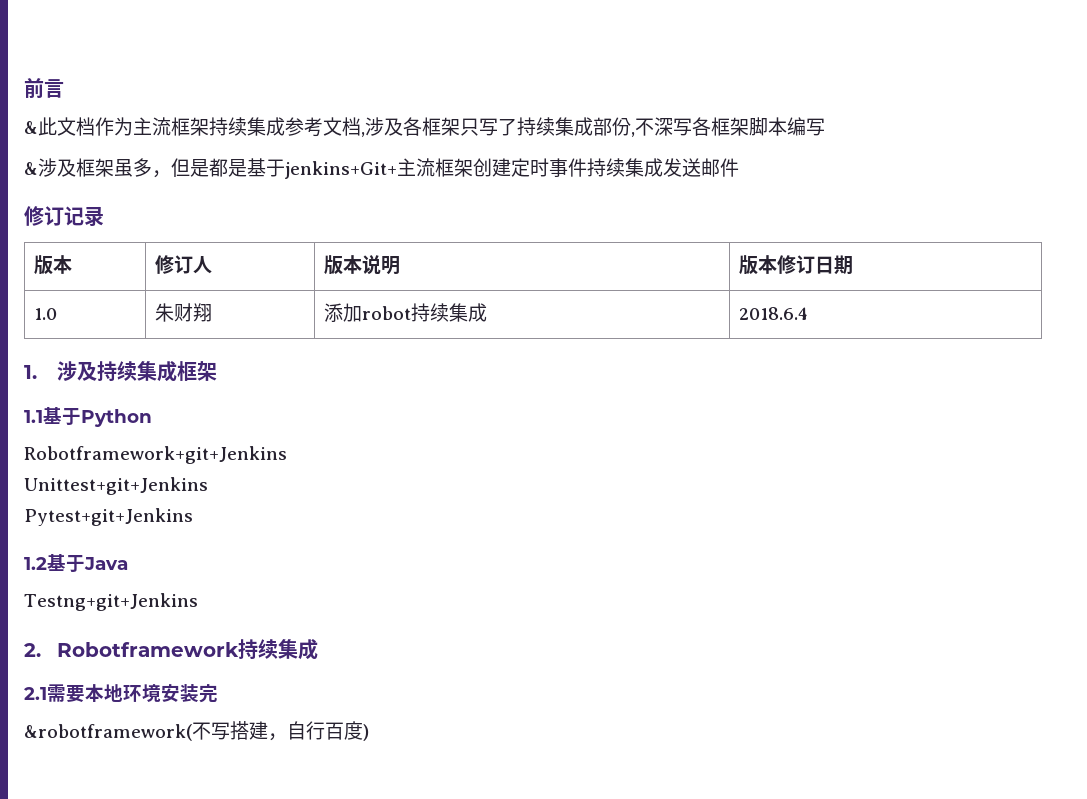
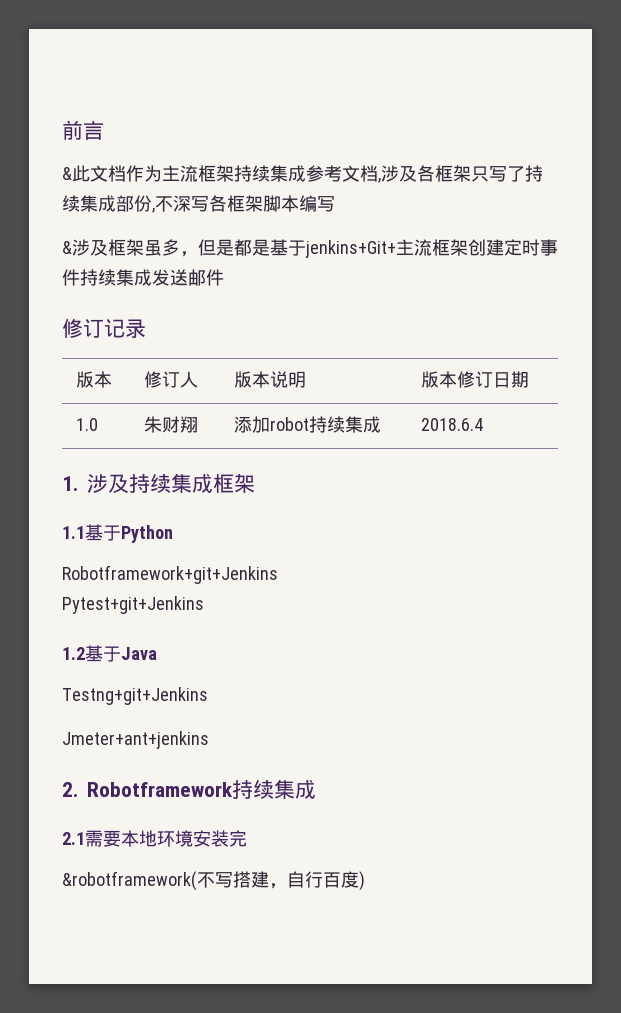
- Unittest+git+Jenkins
+ Jmeter+ant+jenkins

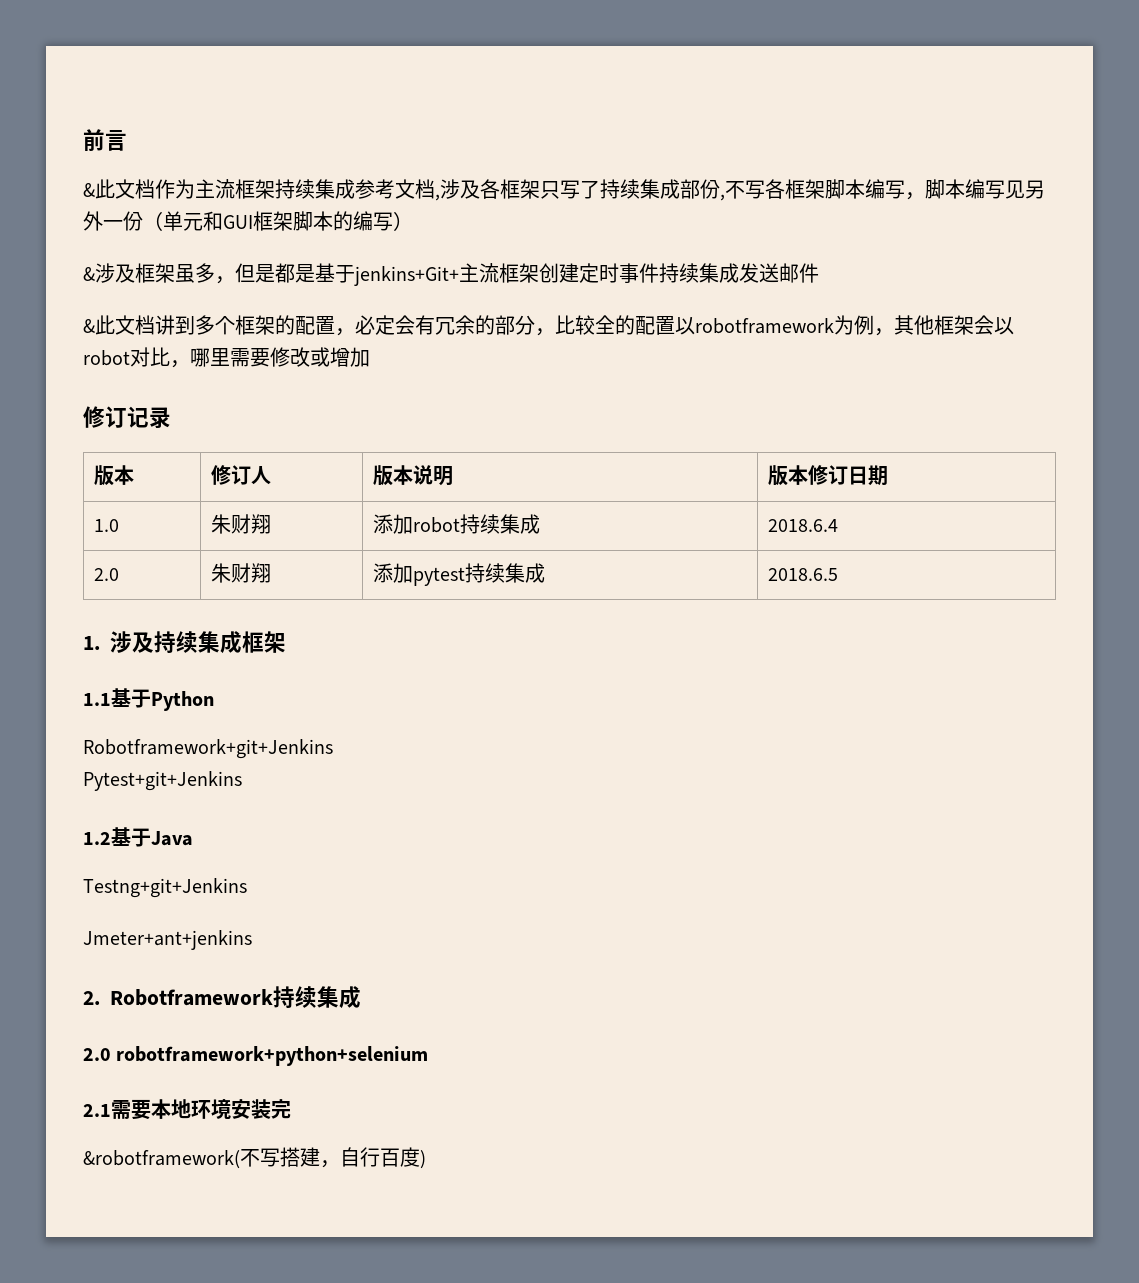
- &此文档作为主流框架持续集成参考文档,涉及各框架只写了持续集成部份,不深写各框架脚本编写
+ &此文档作为主流框架持续集成参考文档,涉及各框架只写了持续集成部份,不写各框架脚本编写，脚本编写见另外一份（单元和GUI框架脚本的编写）
+ &此文档讲到多个框架的配置，必定会有冗余的部分，比较全的配置以robotframework为例，其他框架会以robot对比，哪里需要修改或增加
+ 2.0 | 朱财翔 | 添加pytest持续集成 | 2018.6.5
+ 2.0 robotframework+python+selenium

